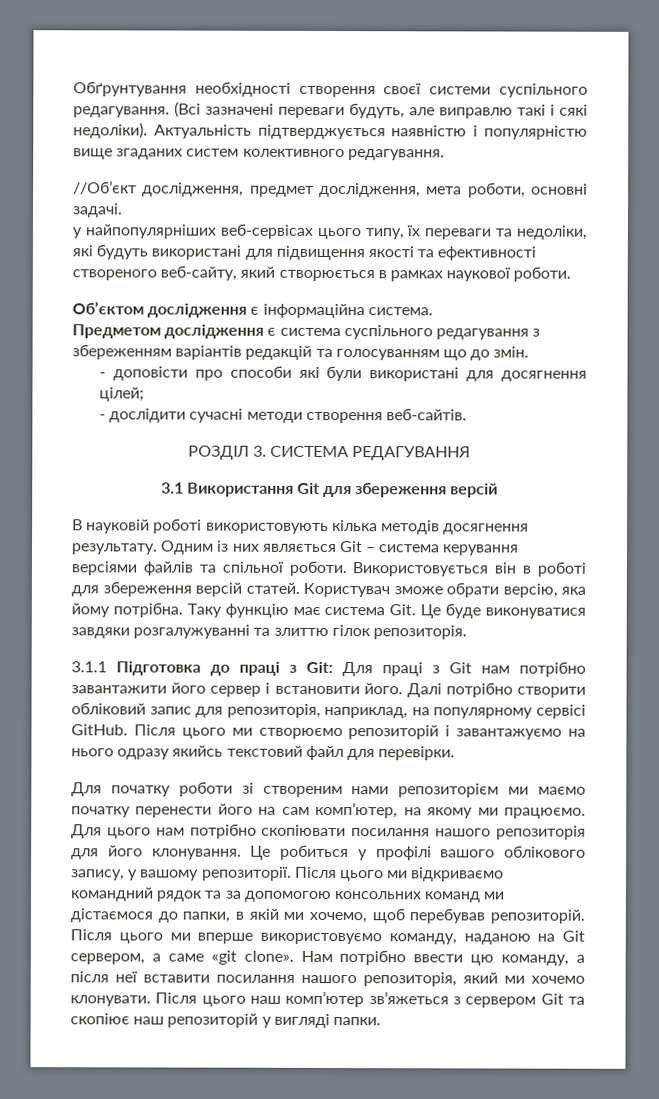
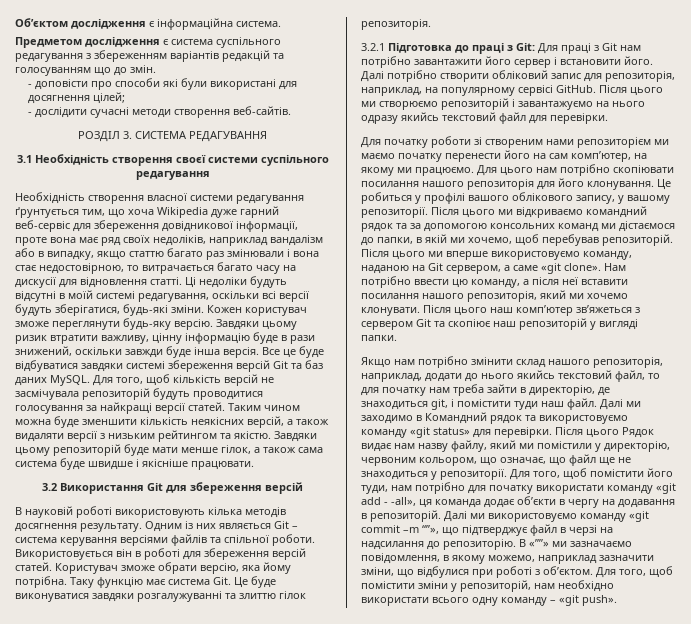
- Обґрунтування необхідності створення своєї системи суспільного редагування. (Всі зазначені переваги будуть, але виправлю такі і сякі недоліки). Актуальність підтверджується наявністю і популярністю вище згаданих систем колективного редагування.
- //Об’єкт дослідження, предмет дослідження, мета роботи, основні задачі.
- у найпопулярніших веб-сервісах цього типу, їх переваги та недоліки, які будуть використані для підвищення якості та ефективності створеного веб-сайту, який створюється в рамках наукової роботи.
- 3.1 Використання Git для збереження версій
+ 3.1 Необхідність створення своєї системи суспільного редагування
+ Необхідність створення власної системи редагування ґрунтується тим, що хоча Wikipedia дуже гарний веб-сервіс для збереження довідникової інформації, проте вона має ряд своїх недоліків, наприклад вандалізм або в випадку, якщо статтю багато раз змінювали і вона стає недостовірною, то витрачається багато часу на дискусії для відновлення статті. Ці недоліки будуть відсутні в моїй системі редагування, оскільки всі версії будуть зберігатися, будь-які зміни. Кожен користувач зможе переглянути будь-яку версію. Завдяки цьому ризик втратити важливу, цінну інформацію буде в рази знижений, оскільки завжди буде інша версія. Все це буде відбуватися завдяки системі збереження версій Git та баз даних MySQL. Для того, щоб кількість версій не засмічувала репозиторій будуть проводитися голосування за найкращі версії статей. Таким чином можна буде зменшити кількість неякісних версій, а також видаляти версії з низьким рейтингом та якістю. Завдяки цьому репозиторій буде мати менше гілок, а також сама система буде швидше і якісніше працювати.
+ 3.2 Використання Git для збереження версій
- 3.1.1 Підготовка до праці з Git: Для праці з Git нам потрібно завантажити його сервер і встановити його.
+ 3.2.1 Підготовка до праці з Git: Для праці з Git нам потрібно завантажити його сервер і встановити його.
+ Якщо нам потрібно змінити склад нашого репозиторія, наприклад, додати до нього якийсь текстовий файл, то для початку нам треба зайти в директорію, де знаходиться git, і помістити туди наш файл. Далі ми заходимо в Командний рядок та використовуємо команду «git status» для перевірки. Після цього Рядок видає нам назву файлу, який ми помістили у директорію, червоним кольором, що означає, що файл ще не знаходиться у репозиторії. Для того, щоб помістити його туди, нам потрібно для початку використати команду «git add - -all», ця команда додає об’єкти в чергу на додавання в репозиторій. Далі ми використовуємо команду «git commit –m “”», що підтверджує файл в черзі на надсилання до репозиторію. В «””» ми зазначаємо повідомлення, в якому можемо, наприклад зазначити зміни, що відбулися при роботі з об’єктом. Для того, щоб помістити зміни у репозиторій, нам необхідно використати всього одну команду – «git push».

